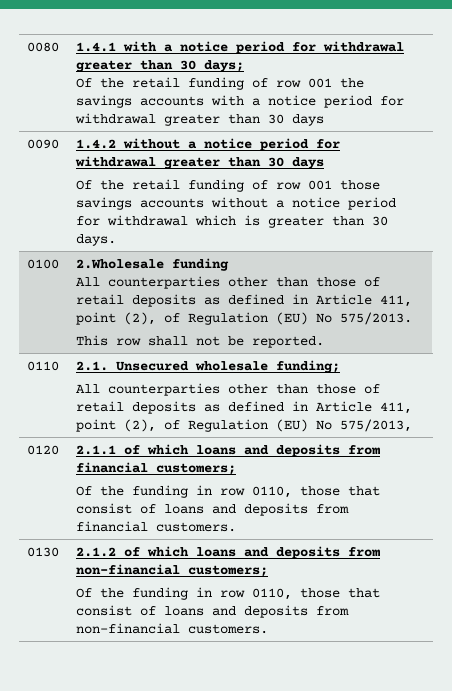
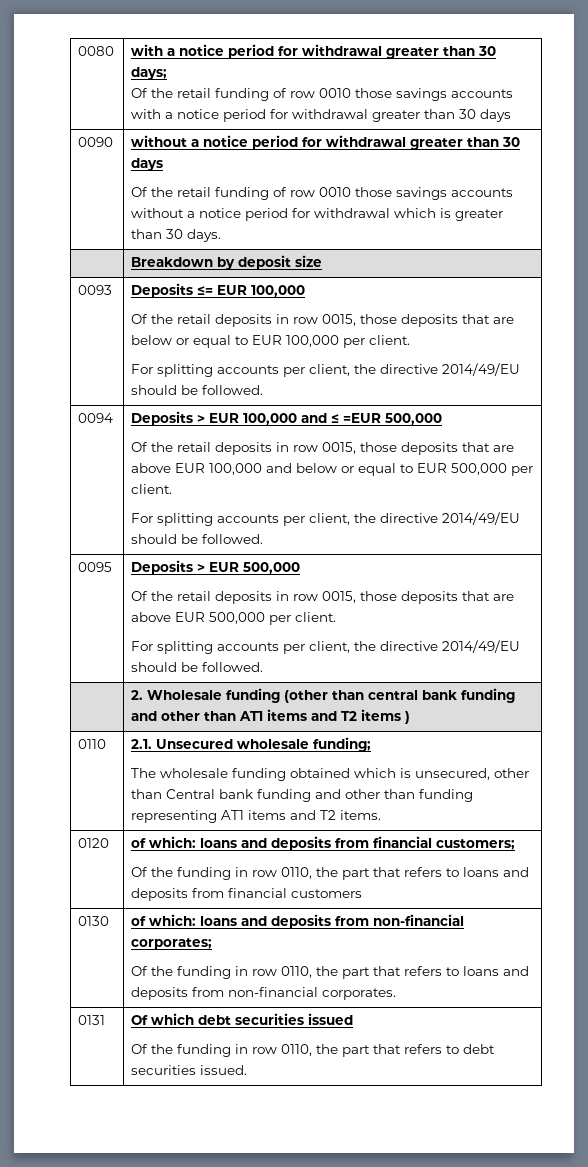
- 0080 | 1.4.1 with a notice period for withdrawal greater than 30 days;
- Of the retail funding of row 001 the savings accounts with a notice period for withdrawal greater than 30 days
+ 0080 | with a notice period for withdrawal greater than 30 days;
+ Of the retail funding of row 0010 those savings accounts with a notice period for withdrawal greater than 30 days
- 0090 | 1.4.2 without a notice period for withdrawal greater than 30 days
- Of the retail funding of row 001 those savings accounts without a notice period for withdrawal which is greater than 30 days.
+ 0090 | without a notice period for withdrawal greater than 30 days
+ Of the retail funding of row 0010 those savings accounts without a notice period for withdrawal which is greater than 30 days.
- 0100 | 2.Wholesale funding
- All counterparties other than those of retail deposits as defined in Article 411, point (2), of Regulation (EU) No 575/2013.
- This row shall not be reported.
+ | Breakdown by deposit size
+ 0093 | Deposits ≤= EUR 100,000
+ Of the retail deposits in row 0015, those deposits that are below or equal to EUR 100,000 per client.
+ For splitting accounts per client, the directive 2014/49/EU should be followed.
+ 0094 | Deposits > EUR 100,000 and ≤ =EUR 500,000
+ Of the retail deposits in row 0015, those deposits that are above EUR 100,000 and below or equal to EUR 500,000 per client.
+ For splitting accounts per client, the directive 2014/49/EU should be followed.
+ 0095 | Deposits > EUR 500,000
+ Of the retail deposits in row 0015, those deposits that are above EUR 500,000 per client.
+ For splitting accounts per client, the directive 2014/49/EU should be followed.
+ | 2. Wholesale funding (other than central bank funding and other than AT1 items and T2 items )
  0110 | 2.1. Unsecured wholesale funding;
- All counterparties other than those of retail deposits as defined in Article 411, point (2), of Regulation (EU) No 575/2013,
- 0120 | 2.1.1 of which loans and deposits from financial customers;
- Of the funding in row 0110, those that consist of loans and deposits from financial customers.
+ The wholesale funding obtained which is unsecured, other than Central bank funding and other than funding representing AT1 items and T2 items.
+ 0120 | of which: loans and deposits from financial customers;
+ Of the funding in row 0110, the part that refers to loans and deposits from financial customers
- 0130 | 2.1.2 of which loans and deposits from non-financial customers;
- Of the funding in row 0110, those that consist of loans and deposits from non-financial customers.
+ 0130 | of which: loans and deposits from non-financial corporates;
+ Of the funding in row 0110, the part that refers to loans and deposits from non-financial corporates.
+ 0131 | Of which debt securities issued
+ Of the funding in row 0110, the part that refers to debt securities issued.

